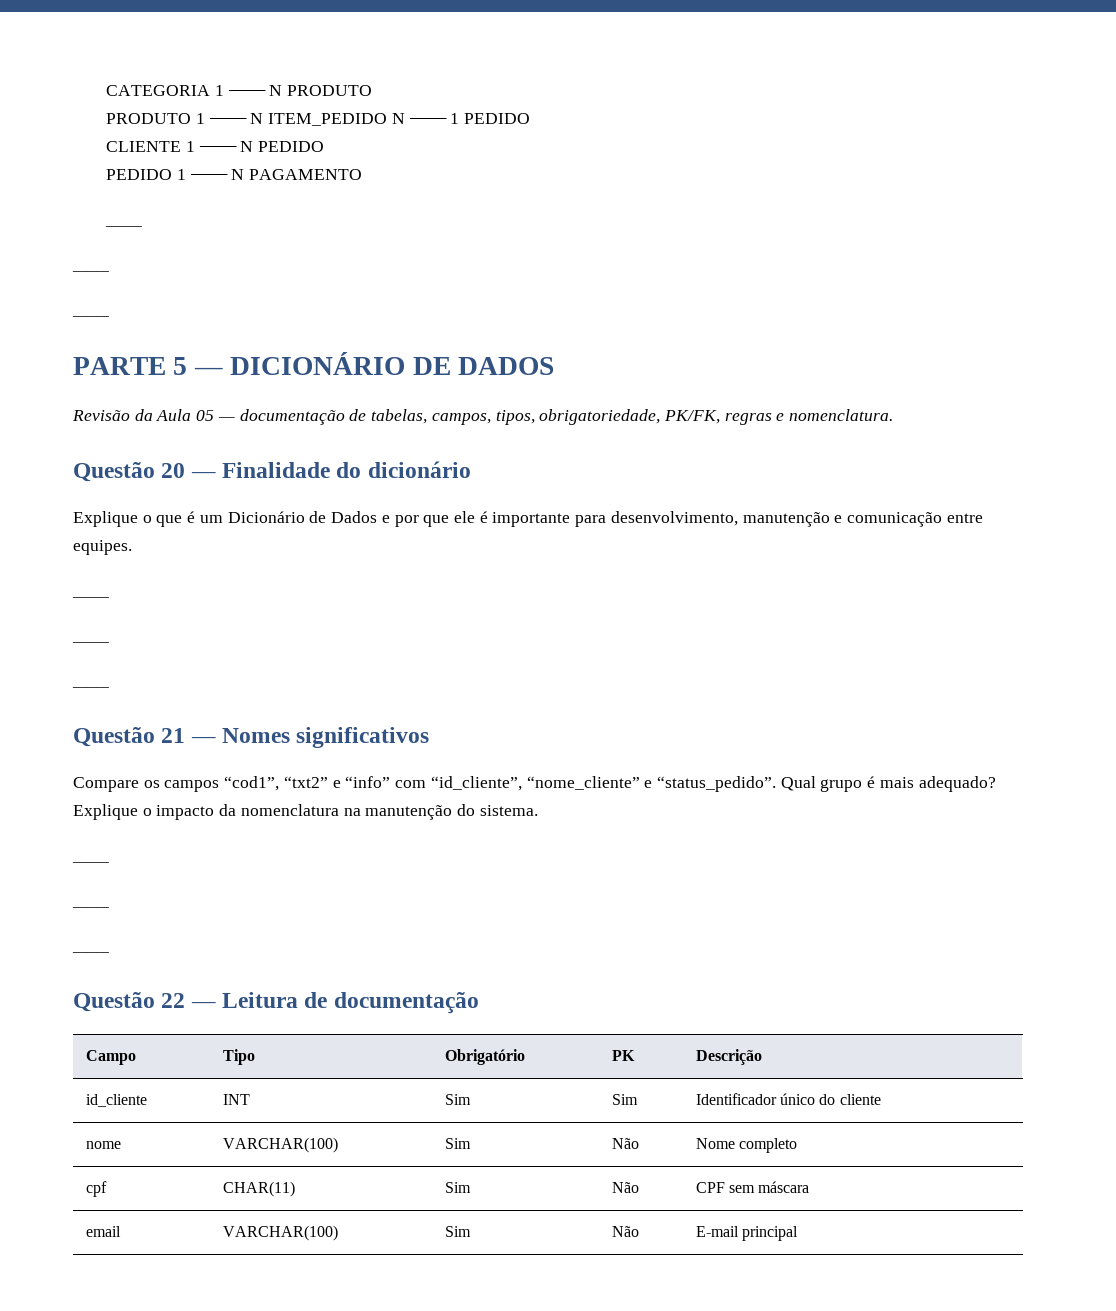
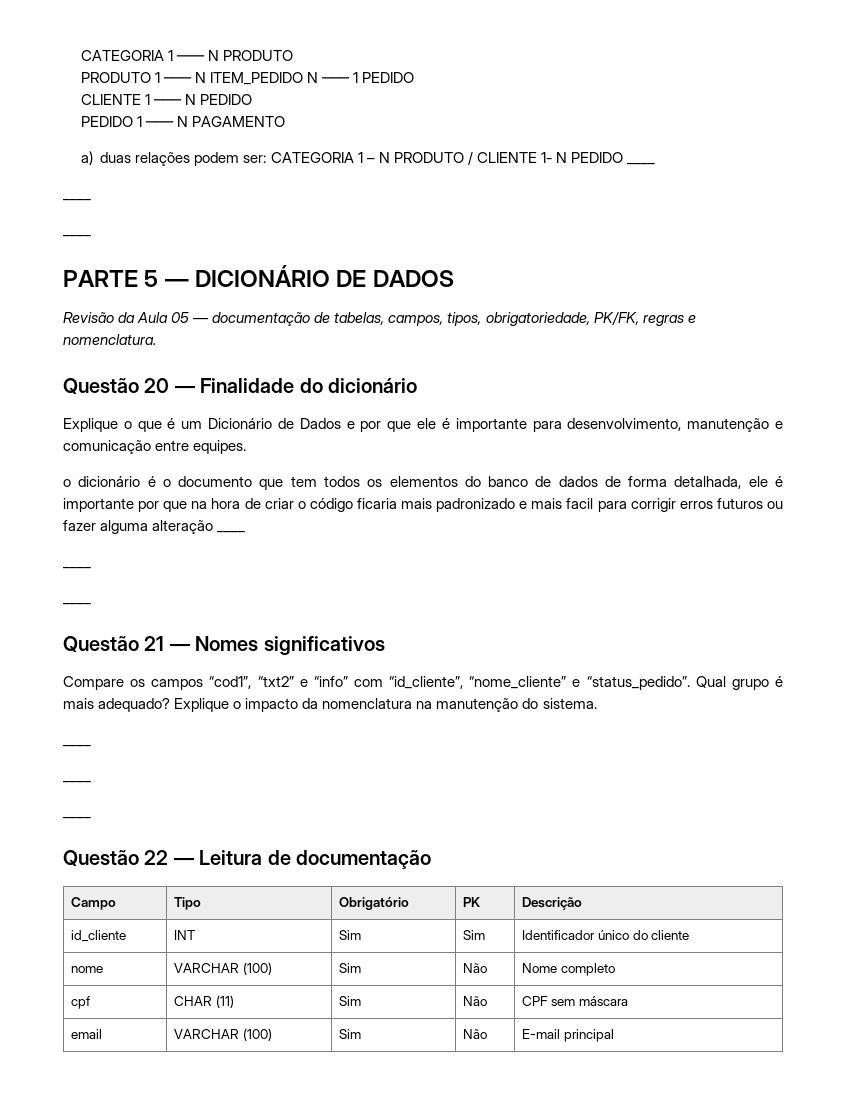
  PEDIDO 1 ─── N PAGAMENTO
- ____
+ a) duas relações podem ser: CATEGORIA 1 – N PRODUTO / CLIENTE 1- N PEDIDO ____
  Explique o que é um Dicionário de Dados e por que ele é importante para desenvolvimento, manutenção e comunicação entre equipes.
- ____
+ o dicionário é o documento que tem todos os elementos do banco de dados de forma detalhada, ele é importante por que na hora de criar o código ficaria mais padronizado e mais facil para corrigir erros futuros ou fazer alguma alteração ____
- nome | VARCHAR(100) | Sim | Não | Nome completo
+ nome | VARCHAR (100) | Sim | Não | Nome completo
- cpf | CHAR(11) | Sim | Não | CPF sem máscara
+ cpf | CHAR (11) | Sim | Não | CPF sem máscara
- email | VARCHAR(100) | Sim | Não | E-mail principal
+ email | VARCHAR (100) | Sim | Não | E-mail principal

